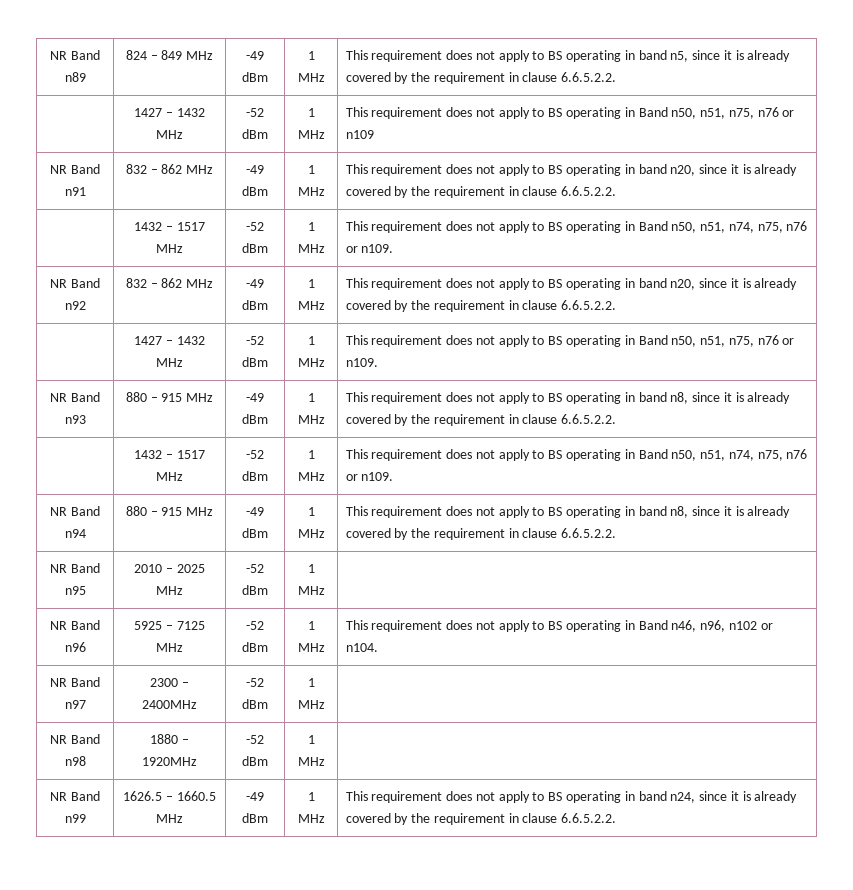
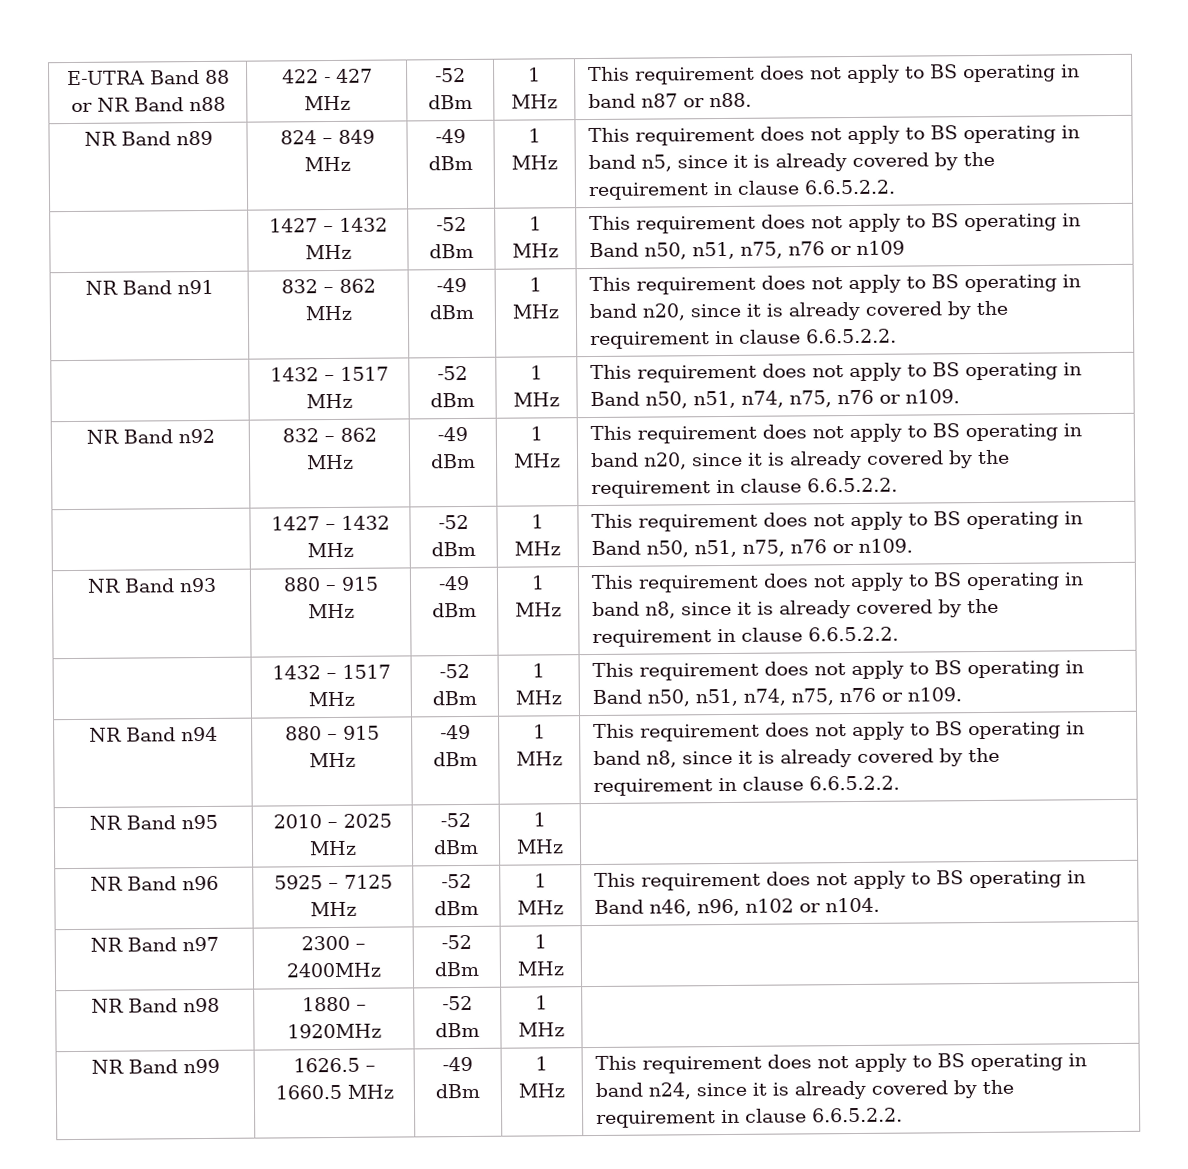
+ E-UTRA Band 88 or NR Band n88 | 422 - 427 MHz | -52 dBm | 1 MHz | This requirement does not apply to BS operating in band n87 or n88.

